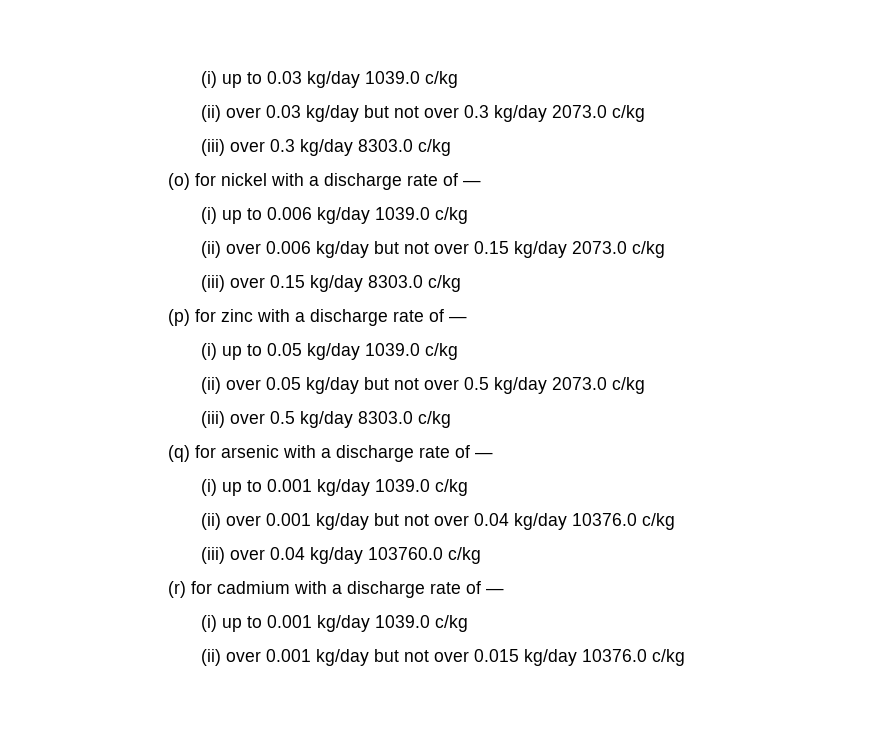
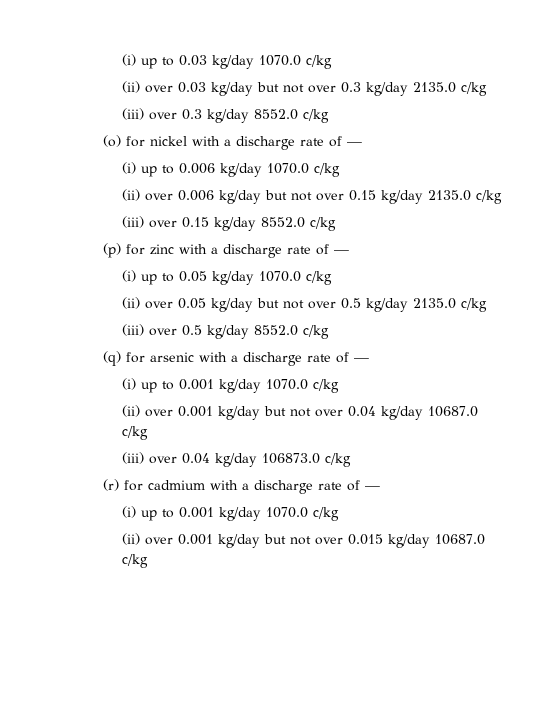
- (i) up to 0.03 kg/day 1039.0 c/kg
+ (i) up to 0.03 kg/day 1070.0 c/kg
- (ii) over 0.03 kg/day but not over 0.3 kg/day 2073.0 c/kg
+ (ii) over 0.03 kg/day but not over 0.3 kg/day 2135.0 c/kg
- (iii) over 0.3 kg/day 8303.0 c/kg
+ (iii) over 0.3 kg/day 8552.0 c/kg
- (i) up to 0.006 kg/day 1039.0 c/kg
+ (i) up to 0.006 kg/day 1070.0 c/kg
- (ii) over 0.006 kg/day but not over 0.15 kg/day 2073.0 c/kg
+ (ii) over 0.006 kg/day but not over 0.15 kg/day 2135.0 c/kg
- (iii) over 0.15 kg/day 8303.0 c/kg
+ (iii) over 0.15 kg/day 8552.0 c/kg
- (i) up to 0.05 kg/day 1039.0 c/kg
+ (i) up to 0.05 kg/day 1070.0 c/kg
- (ii) over 0.05 kg/day but not over 0.5 kg/day 2073.0 c/kg
+ (ii) over 0.05 kg/day but not over 0.5 kg/day 2135.0 c/kg
- (iii) over 0.5 kg/day 8303.0 c/kg
+ (iii) over 0.5 kg/day 8552.0 c/kg
  (q) for arsenic with a discharge rate of —
- (i) up to 0.001 kg/day 1039.0 c/kg
+ (i) up to 0.001 kg/day 1070.0 c/kg
- (ii) over 0.001 kg/day but not over 0.04 kg/day 10376.0 c/kg
+ (ii) over 0.001 kg/day but not over 0.04 kg/day 10687.0 c/kg
- (iii) over 0.04 kg/day 103760.0 c/kg
+ (iii) over 0.04 kg/day 106873.0 c/kg
  (r) for cadmium with a discharge rate of —
- (i) up to 0.001 kg/day 1039.0 c/kg
+ (i) up to 0.001 kg/day 1070.0 c/kg
- (ii) over 0.001 kg/day but not over 0.015 kg/day 10376.0 c/kg
+ (ii) over 0.001 kg/day but not over 0.015 kg/day 10687.0 c/kg

